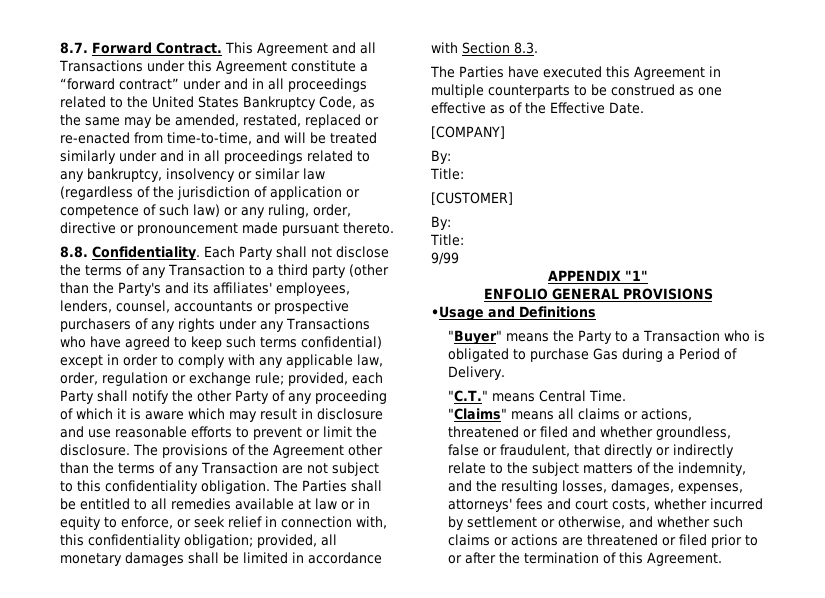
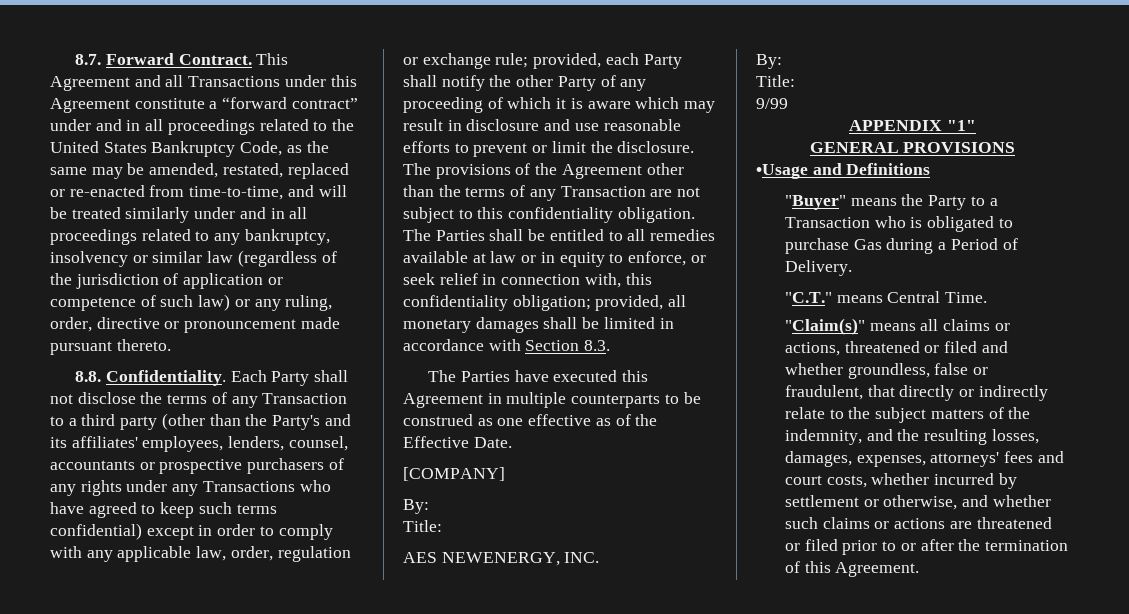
- [CUSTOMER]
+ AES NEWENERGY, INC.
- ENFOLIO GENERAL PROVISIONS
+ GENERAL PROVISIONS
- "Claims" means all claims or actions, threatened or filed and whether groundless, false or fraudulent, that directly or indirectly relate to the subject matters of the indemnity, and the resulting losses, damages, expenses, attorneys' fees and court costs, whether incurred by settlement or otherwise, and whether such claims or actions are threatened or filed prior to or after the termination of this Agreement.
+ "Claim(s)" means all claims or actions, threatened or filed and whether groundless, false or fraudulent, that directly or indirectly relate to the subject matters of the indemnity, and the resulting losses, damages, expenses, attorneys' fees and court costs, whether incurred by settlement or otherwise, and whether such claims or actions are threatened or filed prior to or after the termination of this Agreement.

